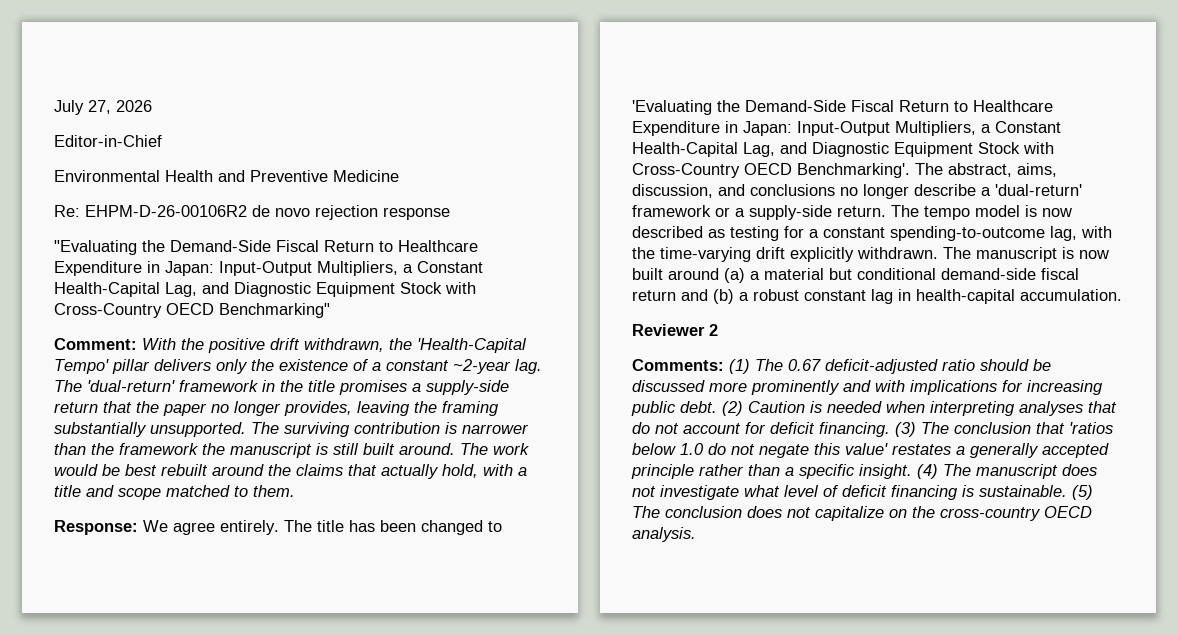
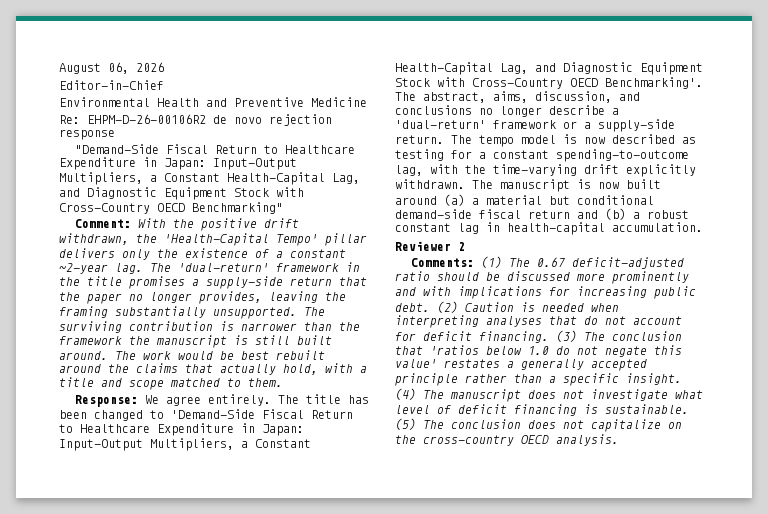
- July 27, 2026
+ August 06, 2026
- "Evaluating the Demand-Side Fiscal Return to Healthcare Expenditure in Japan: Input-Output Multipliers, a Constant Health-Capital Lag, and Diagnostic Equipment Stock with Cross-Country OECD Benchmarking"
+ "Demand-Side Fiscal Return to Healthcare Expenditure in Japan: Input-Output Multipliers, a Constant Health-Capital Lag, and Diagnostic Equipment Stock with Cross-Country OECD Benchmarking"
- The title has been changed to 'Evaluating the Demand-Side Fiscal Return to Healthcare Expenditure in Japan: Input-Output Multipliers, a Constant Health-Capital Lag, and Diagnostic Equipment Stock with Cross-Country OECD Benchmarking'.
+ The title has been changed to 'Demand-Side Fiscal Return to Healthcare Expenditure in Japan: Input-Output Multipliers, a Constant Health-Capital Lag, and Diagnostic Equipment Stock with Cross-Country OECD Benchmarking'.

